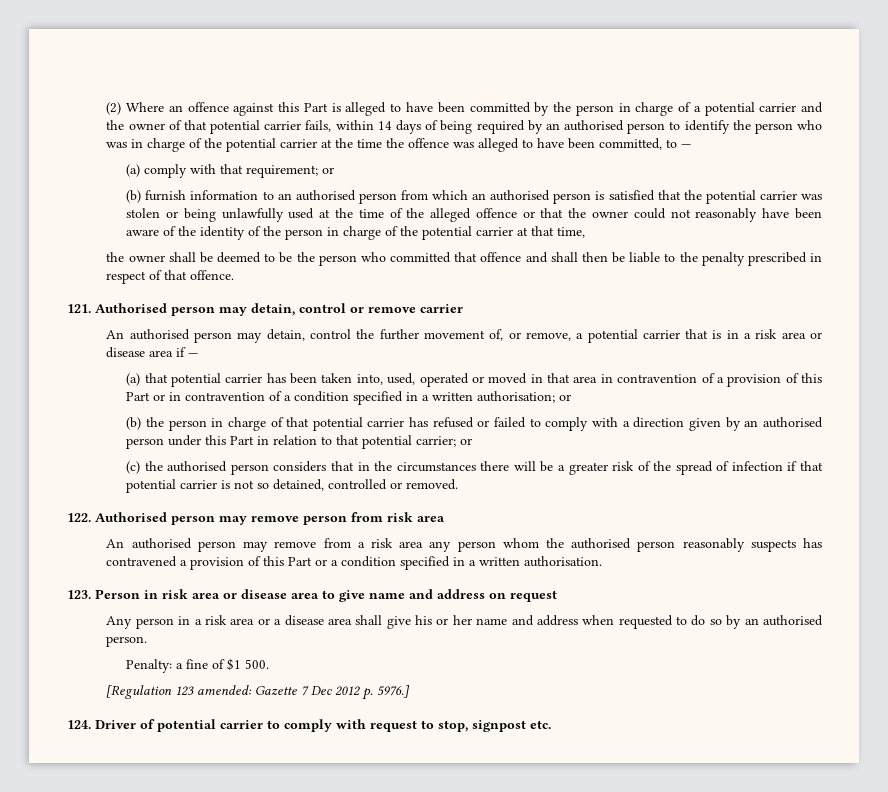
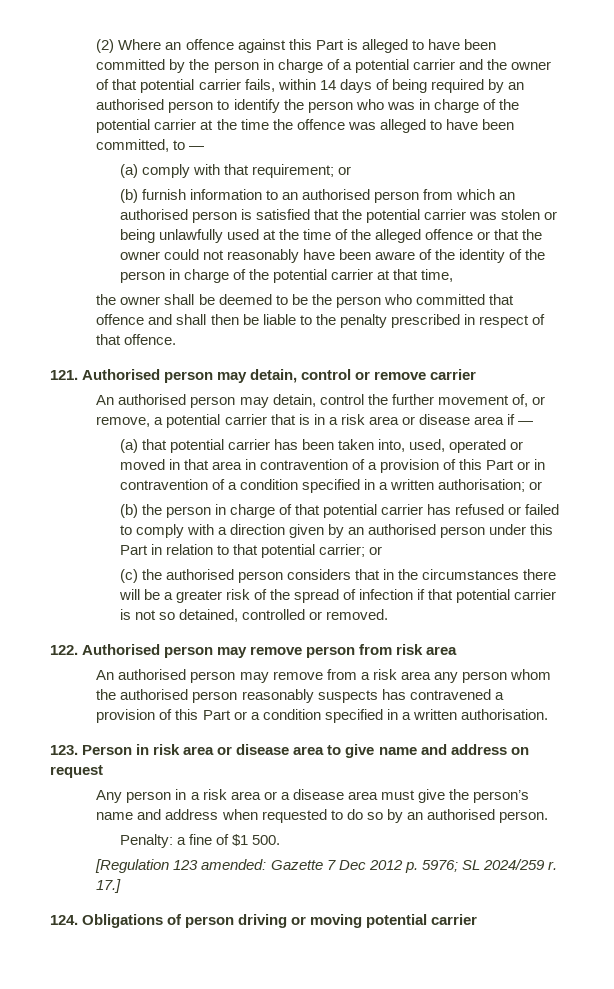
- Any person in a risk area or a disease area shall give his or her name and address when requested to do so by an authorised person.
+ Any person in a risk area or a disease area must give the person’s name and address when requested to do so by an authorised person.
- [Regulation 123 amended: Gazette 7 Dec 2012 p. 5976.]
- 124. Driver of potential carrier to comply with request to stop, signpost etc.
+ [Regulation 123 amended: Gazette 7 Dec 2012 p. 5976; SL 2024/259 r. 17.]
+ 124. Obligations of person driving or moving potential carrier

